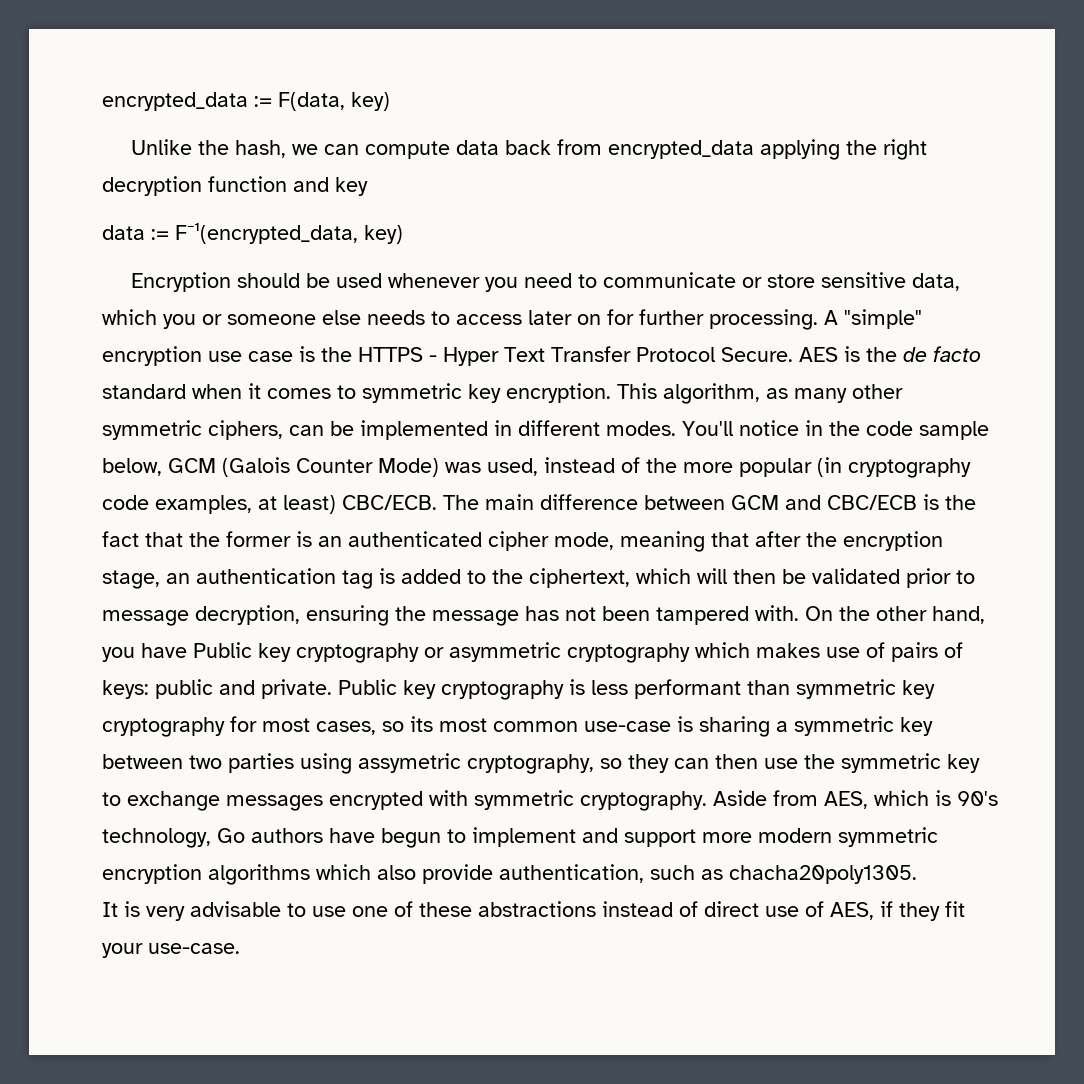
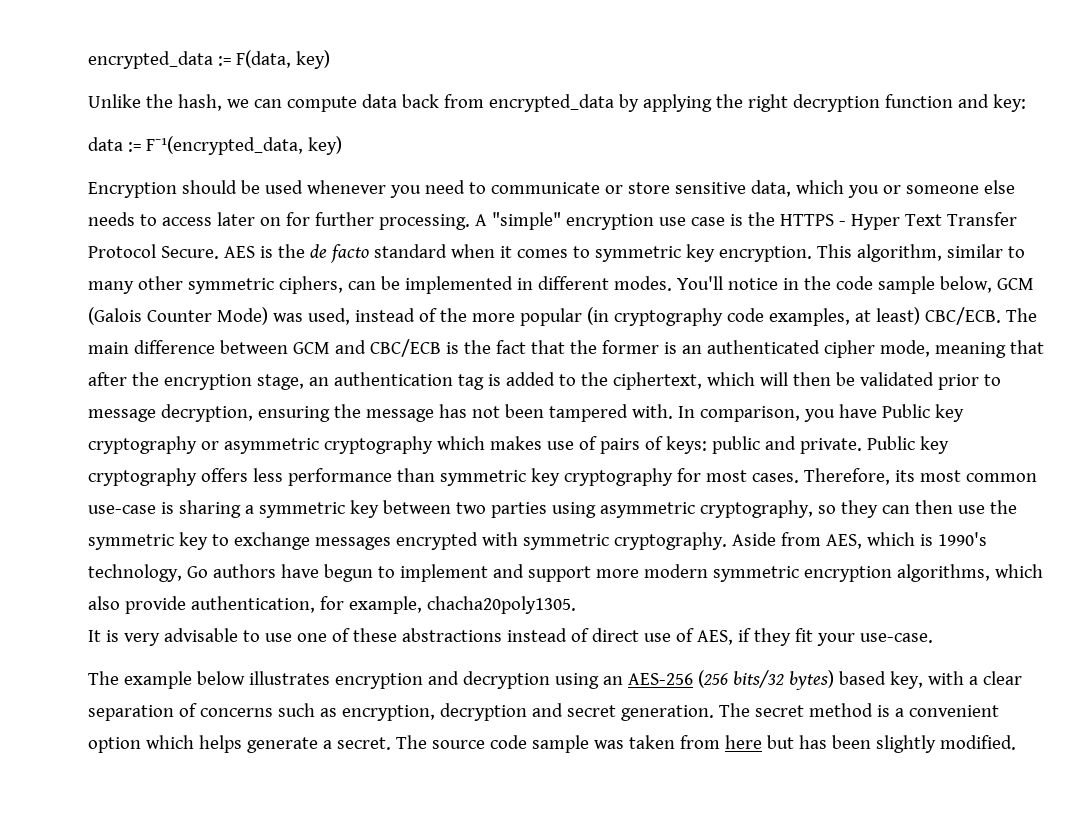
- Unlike the hash, we can compute data back from encrypted_data applying the right decryption function and key
+ Unlike the hash, we can compute data back from encrypted_data by applying the right decryption function and key:
- This algorithm, as many other symmetric ciphers, can be implemented in different modes.
+ This algorithm, similar to many other symmetric ciphers, can be implemented in different modes.
- On the other hand, you have Public key cryptography or asymmetric cryptography which makes use of pairs of keys: public and private.
+ In comparison, you have Public key cryptography or asymmetric cryptography which makes use of pairs of keys: public and private.
- Public key cryptography is less performant than symmetric key cryptography for most cases, so its most common use-case is sharing a symmetric key between two parties using assymetric cryptography, so they can then use the symmetric key to exchange messages encrypted with symmetric cryptography.
+ Public key cryptography offers less performance than symmetric key cryptography for most cases. Therefore, its most common use-case is sharing a symmetric key between two parties using asymmetric cryptography, so they can then use the symmetric key to exchange messages encrypted with symmetric cryptography.
- Aside from AES, which is 90's technology, Go authors have begun to implement and support more modern symmetric encryption algorithms which also provide authentication, such as chacha20poly1305.
+ Aside from AES, which is 1990's technology, Go authors have begun to implement and support more modern symmetric encryption algorithms, which also provide authentication, for example, chacha20poly1305.
+ The example below illustrates encryption and decryption using an AES-256 (256 bits/32 bytes) based key, with a clear separation of concerns such as encryption, decryption and secret generation. The secret method is a convenient option which helps generate a secret. The source code sample was taken from here but has been slightly modified.

